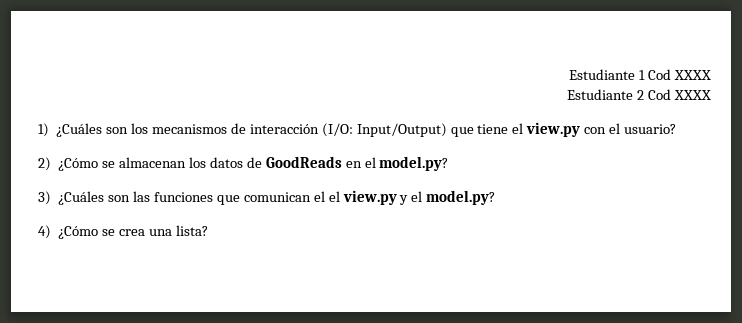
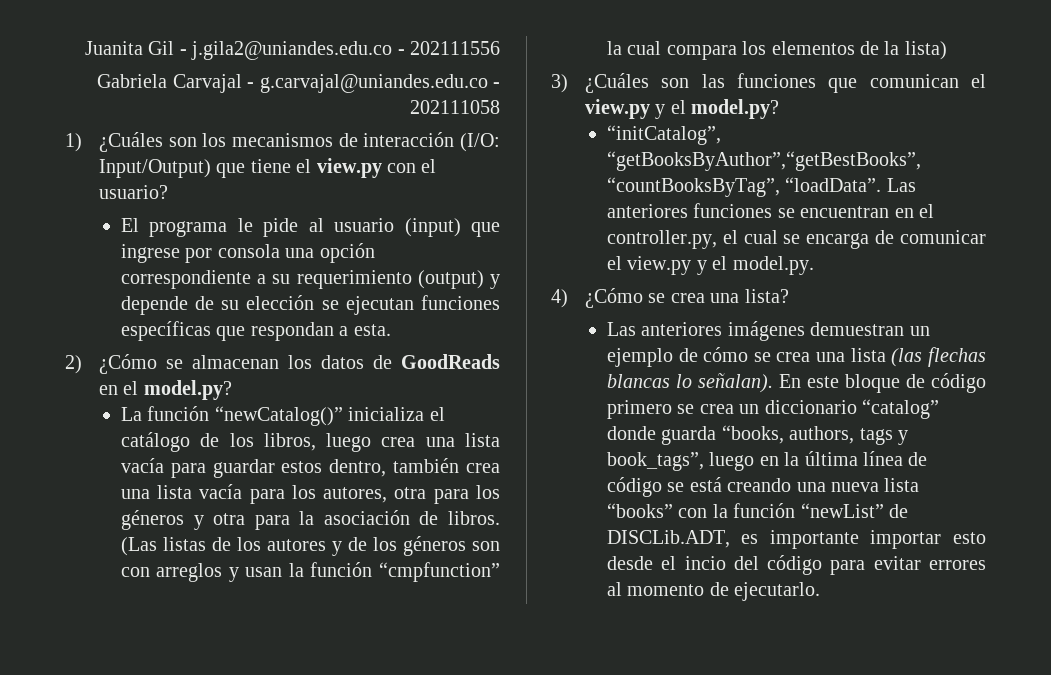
- Estudiante 1 Cod XXXX
- Estudiante 2 Cod XXXX
+ Juanita Gil - j.gila2@uniandes.edu.co - 202111556
+ Gabriela Carvajal - g.carvajal@uniandes.edu.co - 202111058
+ El programa le pide al usuario (input) que ingrese por consola una opción correspondiente a su requerimiento (output) y depende de su elección se ejecutan funciones específicas que respondan a esta.
+ La función “newCatalog()” inicializa el catálogo de los libros, luego crea una lista vacía para guardar estos dentro, también crea una lista vacía para los autores, otra para los géneros y otra para la asociación de libros. (Las listas de los autores y de los géneros son con arreglos y usan la función “cmpfunction” la cual compara los elementos de la lista)
- 3) ¿Cuáles son las funciones que comunican el el view.py y el model.py?
+ 3) ¿Cuáles son las funciones que comunican el view.py y el model.py?
+ “initCatalog”, “getBooksByAuthor”,“getBestBooks”, “countBooksByTag”, “loadData”. Las anteriores funciones se encuentran en el controller.py, el cual se encarga de comunicar el view.py y el model.py.
+ Las anteriores imágenes demuestran un ejemplo de cómo se crea una lista (las flechas blancas lo señalan). En este bloque de código primero se crea un diccionario “catalog” donde guarda “books, authors, tags y book_tags”, luego en la última línea de código se está creando una nueva lista “books” con la función “newList” de DISCLib.ADT, es importante importar esto desde el incio del código para evitar errores al momento de ejecutarlo.

